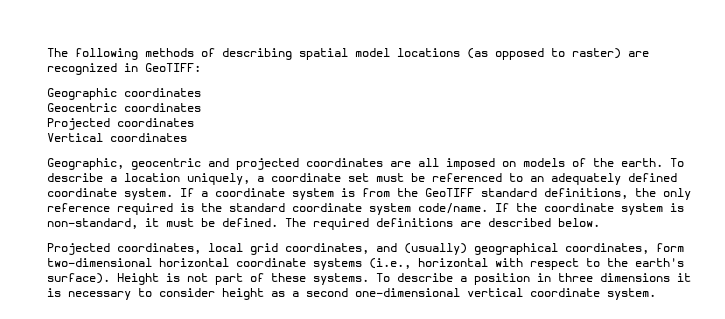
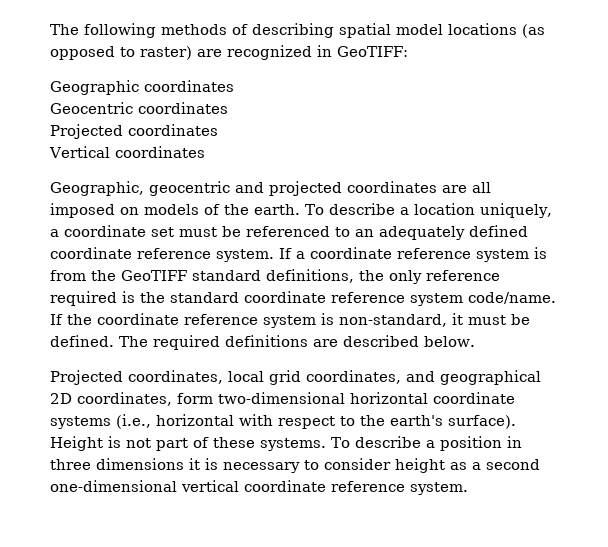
- To describe a location uniquely, a coordinate set must be referenced to an adequately defined coordinate system.
+ To describe a location uniquely, a coordinate set must be referenced to an adequately defined coordinate reference system.
- If a coordinate system is from the GeoTIFF standard definitions, the only reference required is the standard coordinate system code/name.
+ If a coordinate reference system is from the GeoTIFF standard definitions, the only reference required is the standard coordinate reference system code/name.
- If the coordinate system is non-standard, it must be defined.
+ If the coordinate reference system is non-standard, it must be defined.
- Projected coordinates, local grid coordinates, and (usually) geographical coordinates, form two-dimensional horizontal coordinate systems (i.e., horizontal with respect to the earth's surface).
+ Projected coordinates, local grid coordinates, and geographical 2D coordinates, form two-dimensional horizontal coordinate systems (i.e., horizontal with respect to the earth's surface).
- To describe a position in three dimensions it is necessary to consider height as a second one-dimensional vertical coordinate system.
+ To describe a position in three dimensions it is necessary to consider height as a second one-dimensional vertical coordinate reference system.

